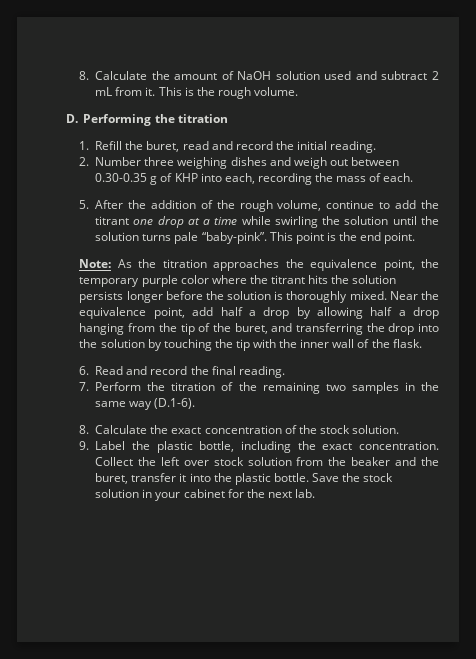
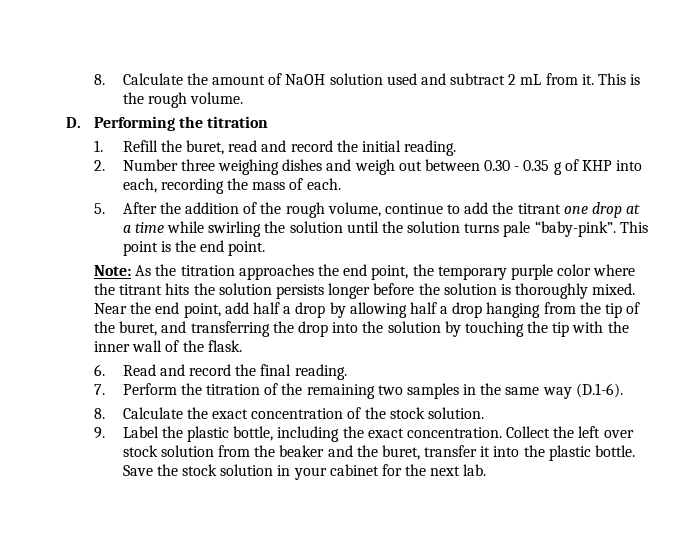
- 2. Number three weighing dishes and weigh out between 0.30-0.35 g of KHP into each, recording the mass of each.
+ 2. Number three weighing dishes and weigh out between 0.30 - 0.35 g of KHP into each, recording the mass of each.
- Note: As the titration approaches the equivalence point, the temporary purple color where the titrant hits the solution persists longer before the solution is thoroughly mixed.
+ Note: As the titration approaches the end point, the temporary purple color where the titrant hits the solution persists longer before the solution is thoroughly mixed.
- Near the equivalence point, add half a drop by allowing half a drop hanging from the tip of the buret, and transferring the drop into the solution by touching the tip with the inner wall of the flask.
+ Near the end point, add half a drop by allowing half a drop hanging from the tip of the buret, and transferring the drop into the solution by touching the tip with the inner wall of the flask.

